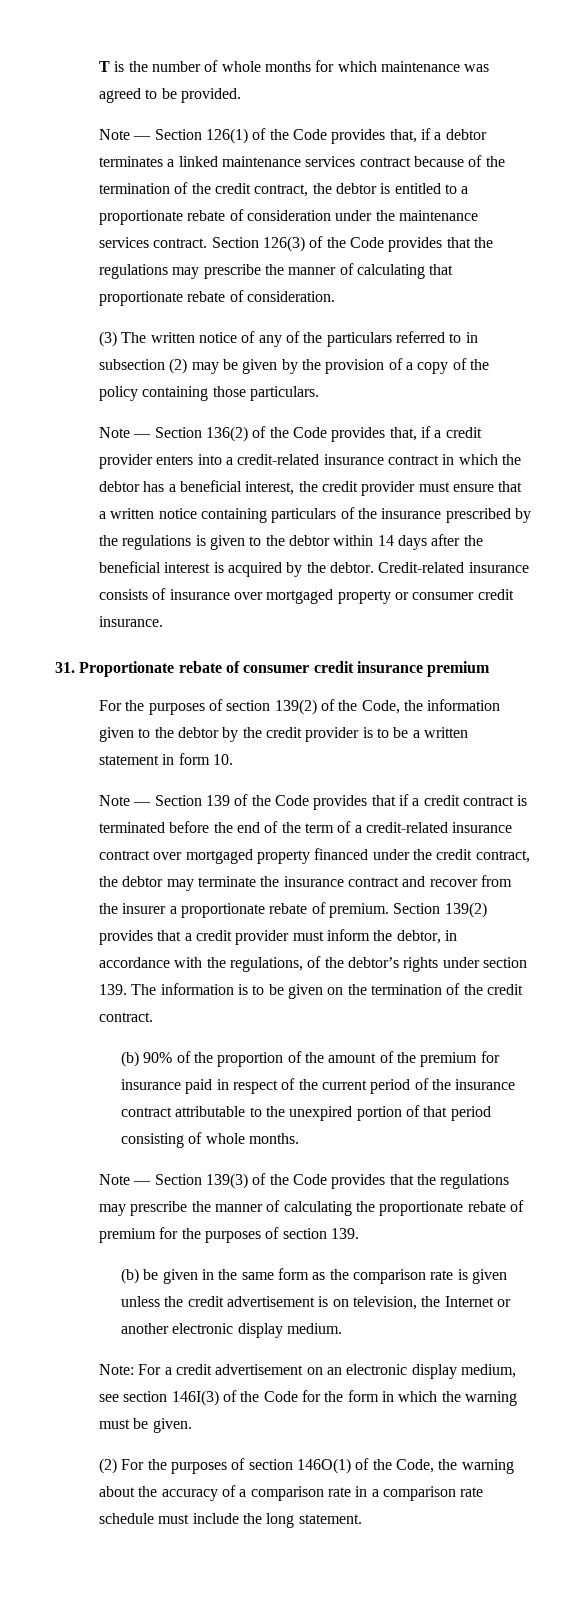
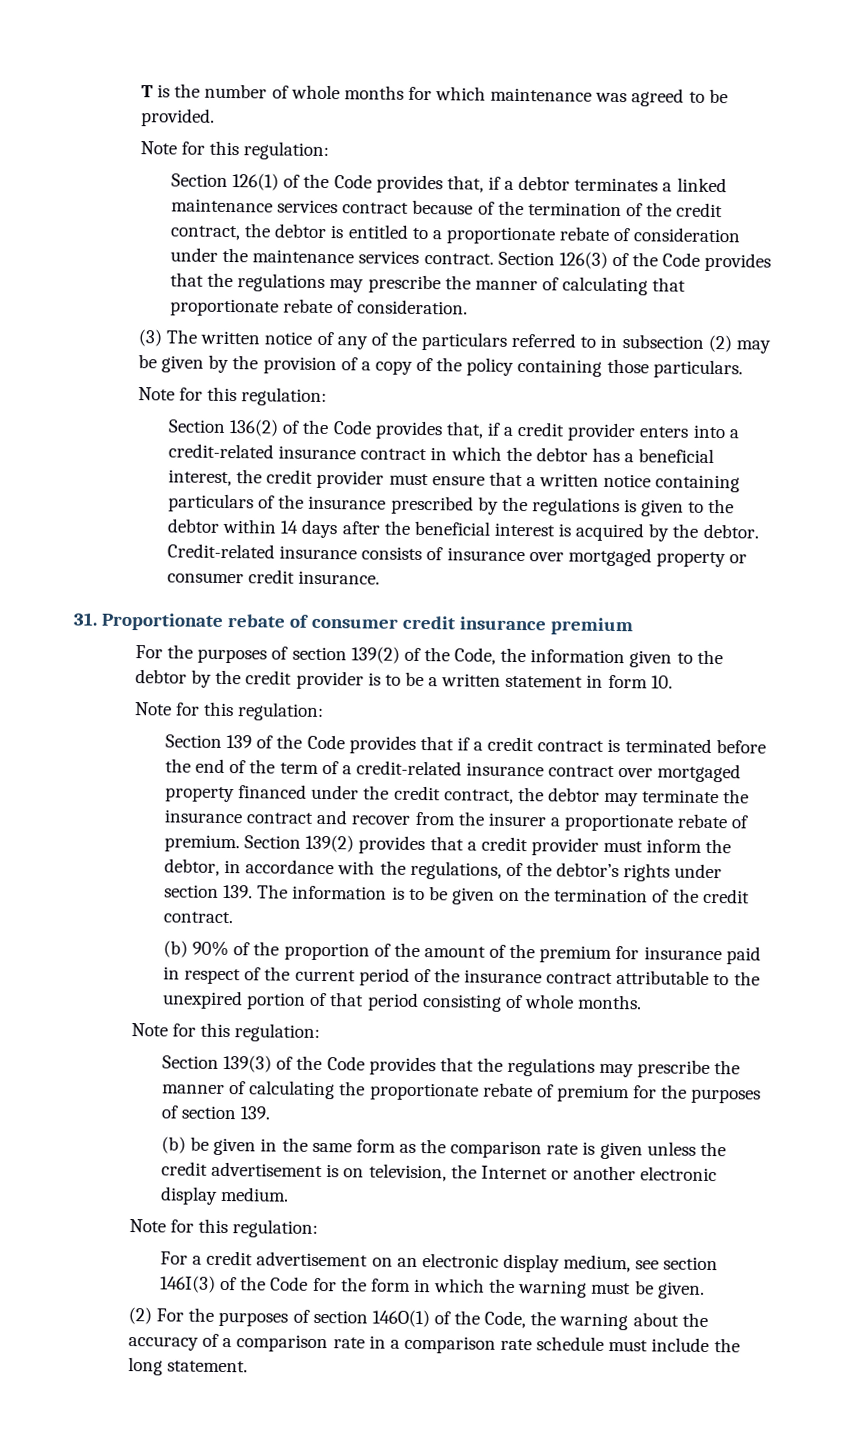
  T is the number of whole months for which maintenance was agreed to be provided.
- Note — Section 126(1) of the Code provides that, if a debtor terminates a linked maintenance services contract because of the termination of the credit contract, the debtor is entitled to a proportionate rebate of consideration under the maintenance services contract.
+ Note for this regulation:
+ Section 126(1) of the Code provides that, if a debtor terminates a linked maintenance services contract because of the termination of the credit contract, the debtor is entitled to a proportionate rebate of consideration under the maintenance services contract.
  (3) The written notice of any of the particulars referred to in subsection (2) may be given by the provision of a copy of the policy containing those particulars.
- Note — Section 136(2) of the Code provides that, if a credit provider enters into a credit-related insurance contract in which the debtor has a beneficial interest, the credit provider must ensure that a written notice containing particulars of the insurance prescribed by the regulations is given to the debtor within 14 days after the beneficial interest is acquired by the debtor.
+ Note for this regulation:
+ Section 136(2) of the Code provides that, if a credit provider enters into a credit-related insurance contract in which the debtor has a beneficial interest, the credit provider must ensure that a written notice containing particulars of the insurance prescribed by the regulations is given to the debtor within 14 days after the beneficial interest is acquired by the debtor.
  For the purposes of section 139(2) of the Code, the information given to the debtor by the credit provider is to be a written statement in form 10.
- Note — Section 139 of the Code provides that if a credit contract is terminated before the end of the term of a credit-related insurance contract over mortgaged property financed under the credit contract, the debtor may terminate the insurance contract and recover from the insurer a proportionate rebate of premium.
+ Note for this regulation:
+ Section 139 of the Code provides that if a credit contract is terminated before the end of the term of a credit-related insurance contract over mortgaged property financed under the credit contract, the debtor may terminate the insurance contract and recover from the insurer a proportionate rebate of premium.
  (b) 90% of the proportion of the amount of the premium for insurance paid in respect of the current period of the insurance contract attributable to the unexpired portion of that period consisting of whole months.
- Note — Section 139(3) of the Code provides that the regulations may prescribe the manner of calculating the proportionate rebate of premium for the purposes of section 139.
+ Note for this regulation:
+ Section 139(3) of the Code provides that the regulations may prescribe the manner of calculating the proportionate rebate of premium for the purposes of section 139.
  (b) be given in the same form as the comparison rate is given unless the credit advertisement is on television, the Internet or another electronic display medium.
- Note: For a credit advertisement on an electronic display medium, see section 146I(3) of the Code for the form in which the warning must be given.
+ Note for this regulation:
+ For a credit advertisement on an electronic display medium, see section 146I(3) of the Code for the form in which the warning must be given.

